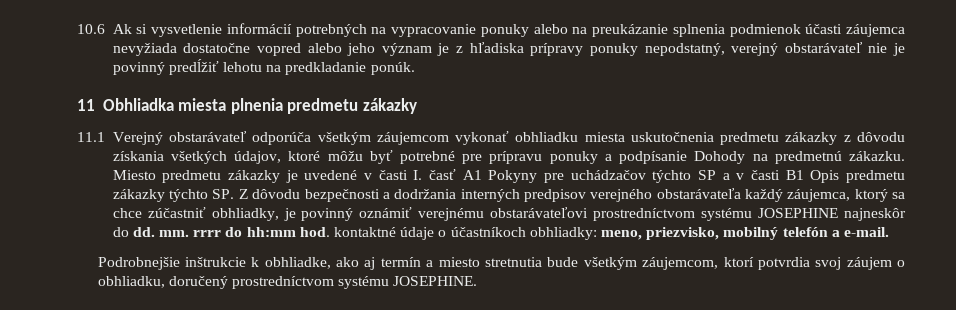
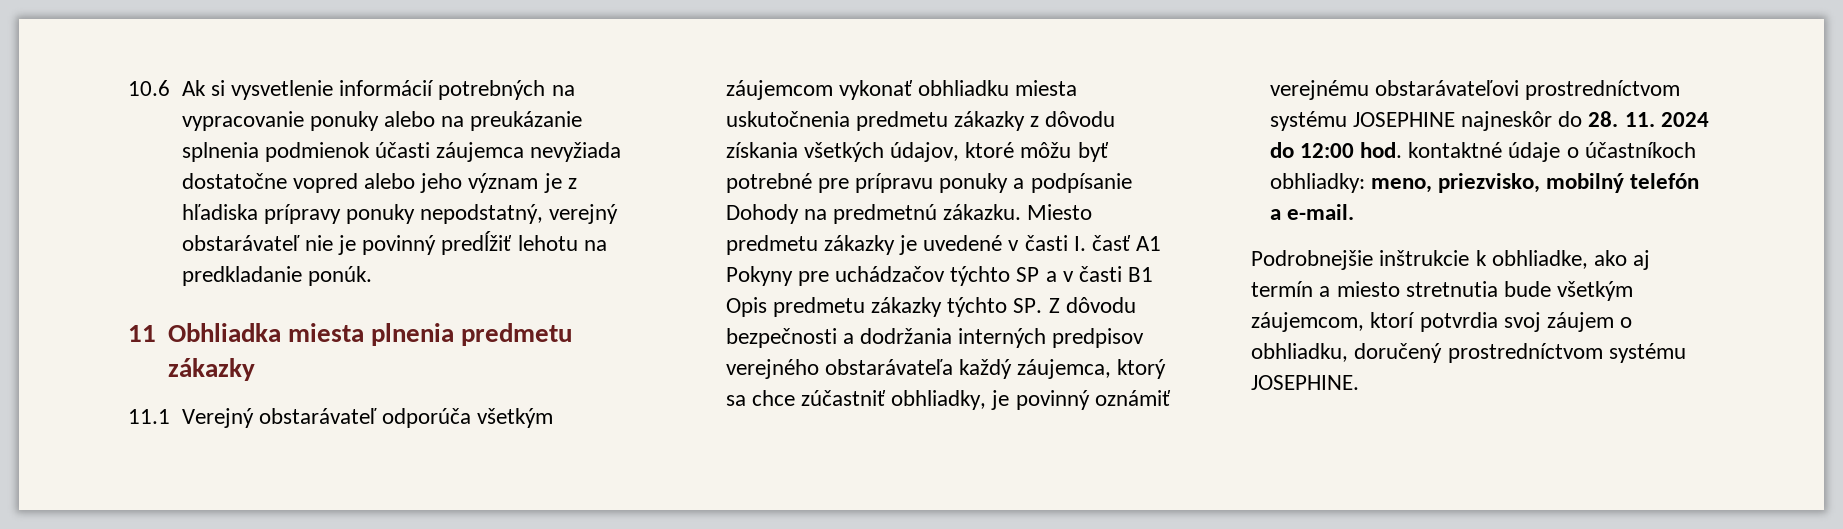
- Miesto predmetu zákazky je uvedené v časti I. časť A1 Pokyny pre uchádzačov týchto SP a v časti B1 Opis predmetu zákazky týchto SP. Z dôvodu bezpečnosti a dodržania interných predpisov verejného obstarávateľa každý záujemca, ktorý sa chce zúčastniť obhliadky, je povinný oznámiť verejnému obstarávateľovi prostredníctvom systému JOSEPHINE najneskôr do dd. mm. rrrr do hh:mm hod. kontaktné údaje o účastníkoch obhliadky:
+ Miesto predmetu zákazky je uvedené v časti I. časť A1 Pokyny pre uchádzačov týchto SP a v časti B1 Opis predmetu zákazky týchto SP. Z dôvodu bezpečnosti a dodržania interných predpisov verejného obstarávateľa každý záujemca, ktorý sa chce zúčastniť obhliadky, je povinný oznámiť verejnému obstarávateľovi prostredníctvom systému JOSEPHINE najneskôr do 28. 11. 2024 do 12:00 hod. kontaktné údaje o účastníkoch obhliadky:

